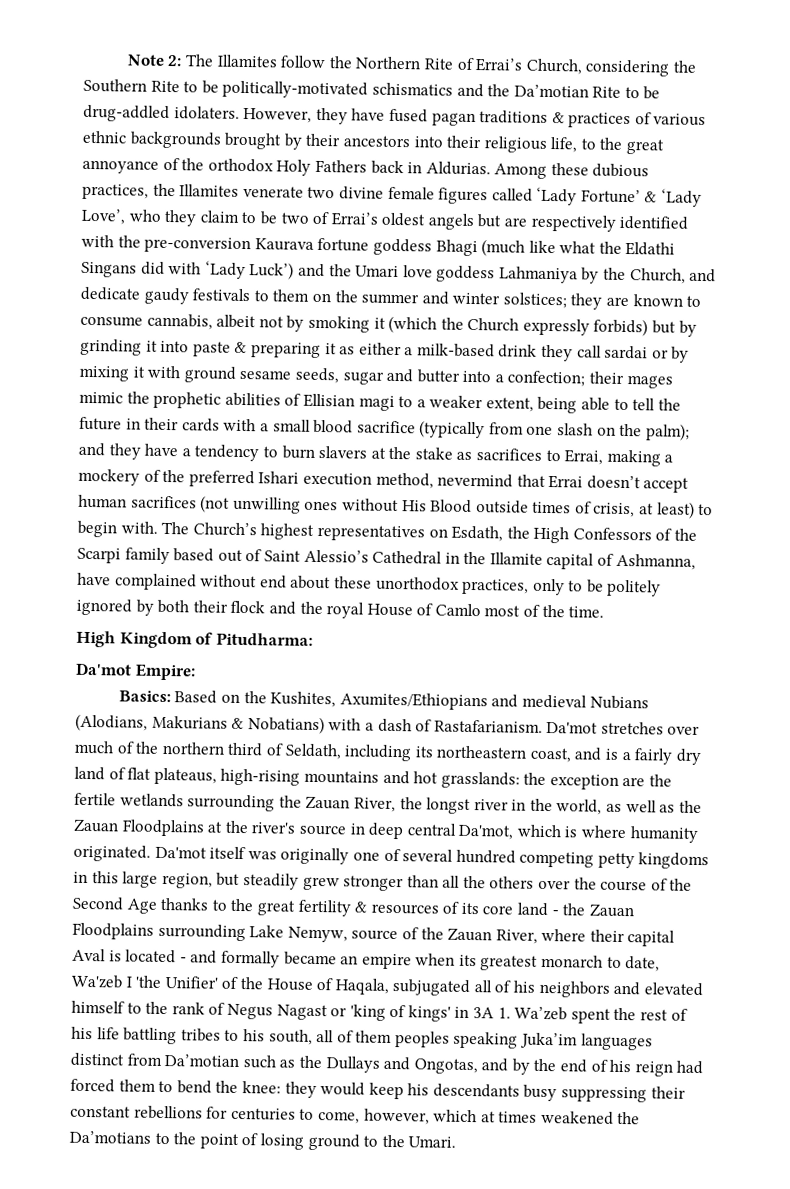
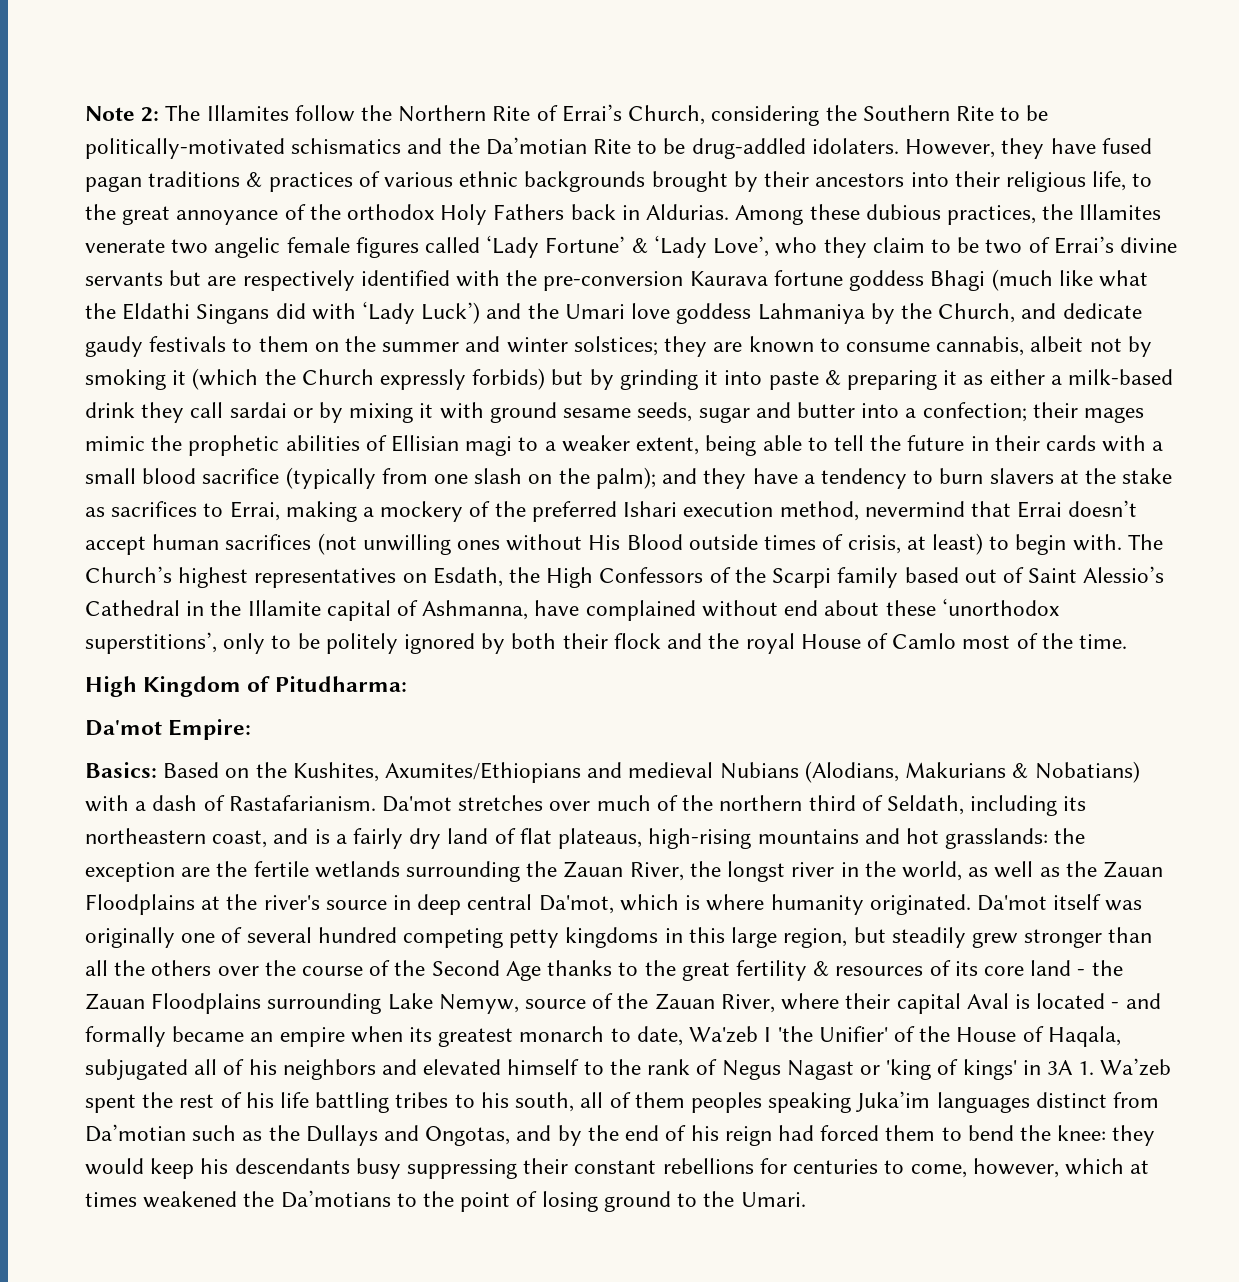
- Among these dubious practices, the Illamites venerate two divine female figures called ‘Lady Fortune’ & ‘Lady Love’, who they claim to be two of Errai’s oldest angels but are respectively identified with the pre-conversion Kaurava fortune goddess Bhagi (much like what the Eldathi Singans did with ‘Lady Luck’) and the Umari love goddess Lahmaniya by the Church, and dedicate gaudy festivals to them on the summer and winter solstices;
+ Among these dubious practices, the Illamites venerate two angelic female figures called ‘Lady Fortune’ & ‘Lady Love’, who they claim to be two of Errai’s divine servants but are respectively identified with the pre-conversion Kaurava fortune goddess Bhagi (much like what the Eldathi Singans did with ‘Lady Luck’) and the Umari love goddess Lahmaniya by the Church, and dedicate gaudy festivals to them on the summer and winter solstices;
- The Church’s highest representatives on Esdath, the High Confessors of the Scarpi family based out of Saint Alessio’s Cathedral in the Illamite capital of Ashmanna, have complained without end about these unorthodox practices, only to be politely ignored by both their flock and the royal House of Camlo most of the time.
+ The Church’s highest representatives on Esdath, the High Confessors of the Scarpi family based out of Saint Alessio’s Cathedral in the Illamite capital of Ashmanna, have complained without end about these ‘unorthodox superstitions’, only to be politely ignored by both their flock and the royal House of Camlo most of the time.

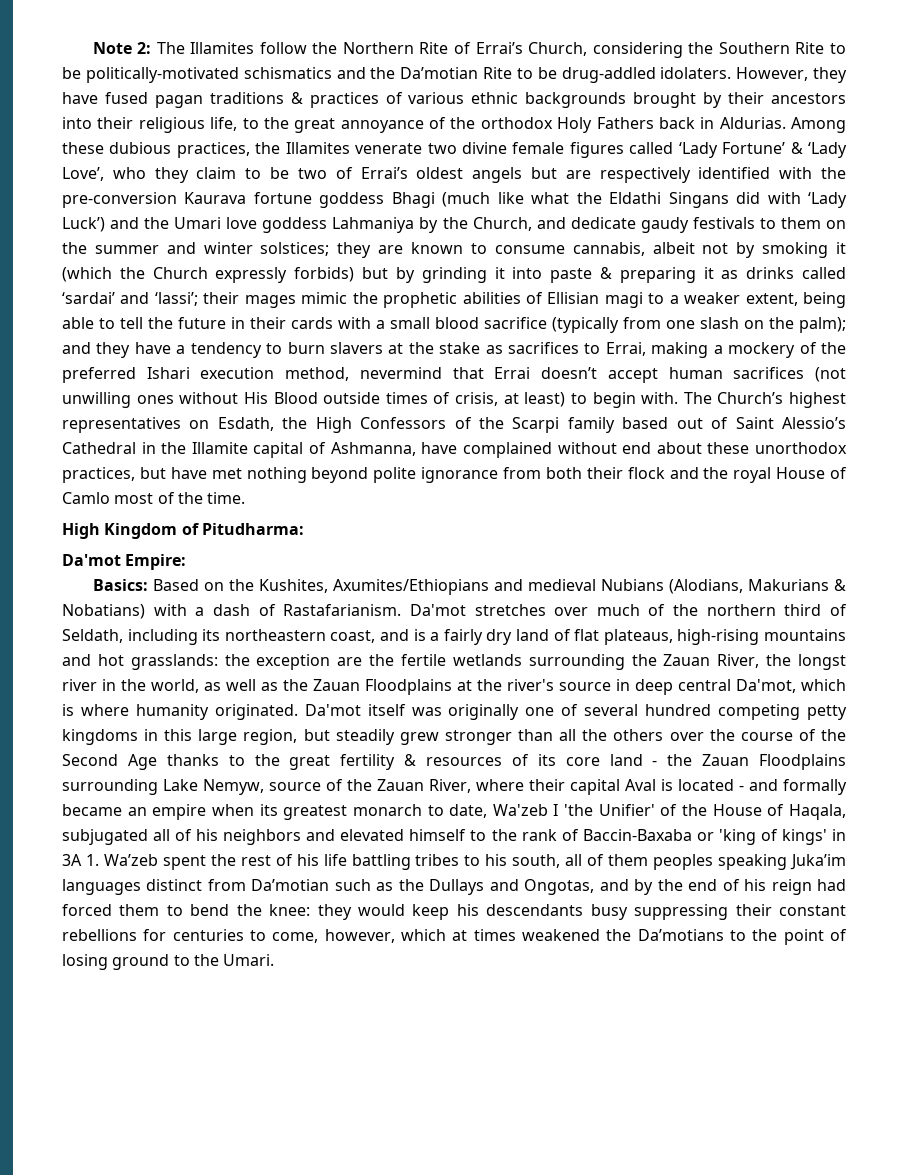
- Among these dubious practices, the Illamites venerate two angelic female figures called ‘Lady Fortune’ & ‘Lady Love’, who they claim to be two of Errai’s divine servants but are respectively identified with the pre-conversion Kaurava fortune goddess Bhagi (much like what the Eldathi Singans did with ‘Lady Luck’) and the Umari love goddess Lahmaniya by the Church, and dedicate gaudy festivals to them on the summer and winter solstices;
+ Among these dubious practices, the Illamites venerate two divine female figures called ‘Lady Fortune’ & ‘Lady Love’, who they claim to be two of Errai’s oldest angels but are respectively identified with the pre-conversion Kaurava fortune goddess Bhagi (much like what the Eldathi Singans did with ‘Lady Luck’) and the Umari love goddess Lahmaniya by the Church, and dedicate gaudy festivals to them on the summer and winter solstices;
- they are known to consume cannabis, albeit not by smoking it (which the Church expressly forbids) but by grinding it into paste & preparing it as either a milk-based drink they call sardai or by mixing it with ground sesame seeds, sugar and butter into a confection;
+ they are known to consume cannabis, albeit not by smoking it (which the Church expressly forbids) but by grinding it into paste & preparing it as drinks called ‘sardai’ and ‘lassi’;
- The Church’s highest representatives on Esdath, the High Confessors of the Scarpi family based out of Saint Alessio’s Cathedral in the Illamite capital of Ashmanna, have complained without end about these ‘unorthodox superstitions’, only to be politely ignored by both their flock and the royal House of Camlo most of the time.
+ The Church’s highest representatives on Esdath, the High Confessors of the Scarpi family based out of Saint Alessio’s Cathedral in the Illamite capital of Ashmanna, have complained without end about these unorthodox practices, but have met nothing beyond polite ignorance from both their flock and the royal House of Camlo most of the time.
- Da'mot itself was originally one of several hundred competing petty kingdoms in this large region, but steadily grew stronger than all the others over the course of the Second Age thanks to the great fertility & resources of its core land - the Zauan Floodplains surrounding Lake Nemyw, source of the Zauan River, where their capital Aval is located - and formally became an empire when its greatest monarch to date, Wa'zeb I 'the Unifier' of the House of Haqala, subjugated all of his neighbors and elevated himself to the rank of Negus Nagast or 'king of kings' in 3A 1. Wa’zeb spent the rest of his life battling tribes to his south, all of them peoples speaking Juka’im languages distinct from Da’motian such as the Dullays and Ongotas, and by the end of his reign had forced them to bend the knee:
+ Da'mot itself was originally one of several hundred competing petty kingdoms in this large region, but steadily grew stronger than all the others over the course of the Second Age thanks to the great fertility & resources of its core land - the Zauan Floodplains surrounding Lake Nemyw, source of the Zauan River, where their capital Aval is located - and formally became an empire when its greatest monarch to date, Wa'zeb I 'the Unifier' of the House of Haqala, subjugated all of his neighbors and elevated himself to the rank of Baccin-Baxaba or 'king of kings' in 3A 1. Wa’zeb spent the rest of his life battling tribes to his south, all of them peoples speaking Juka’im languages distinct from Da’motian such as the Dullays and Ongotas, and by the end of his reign had forced them to bend the knee:

